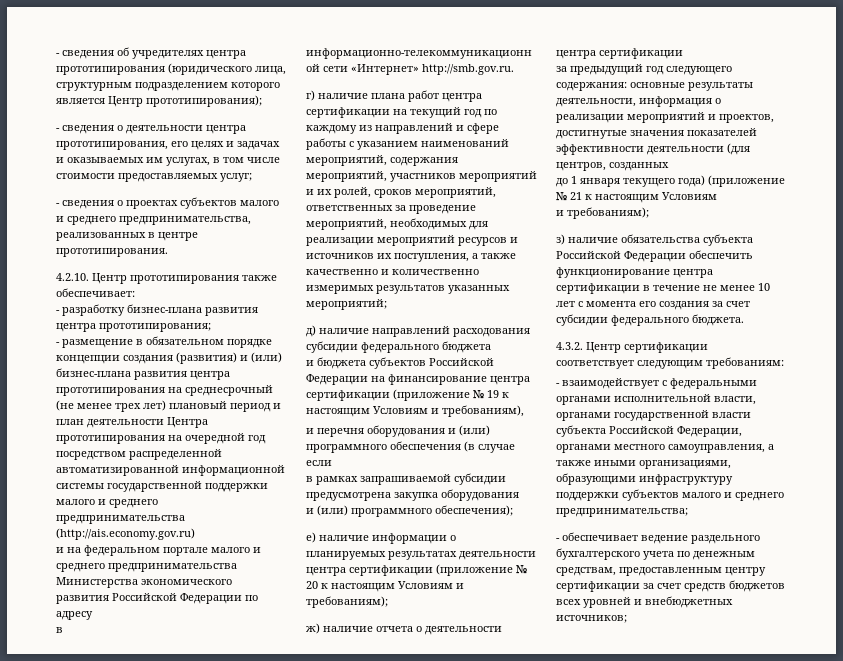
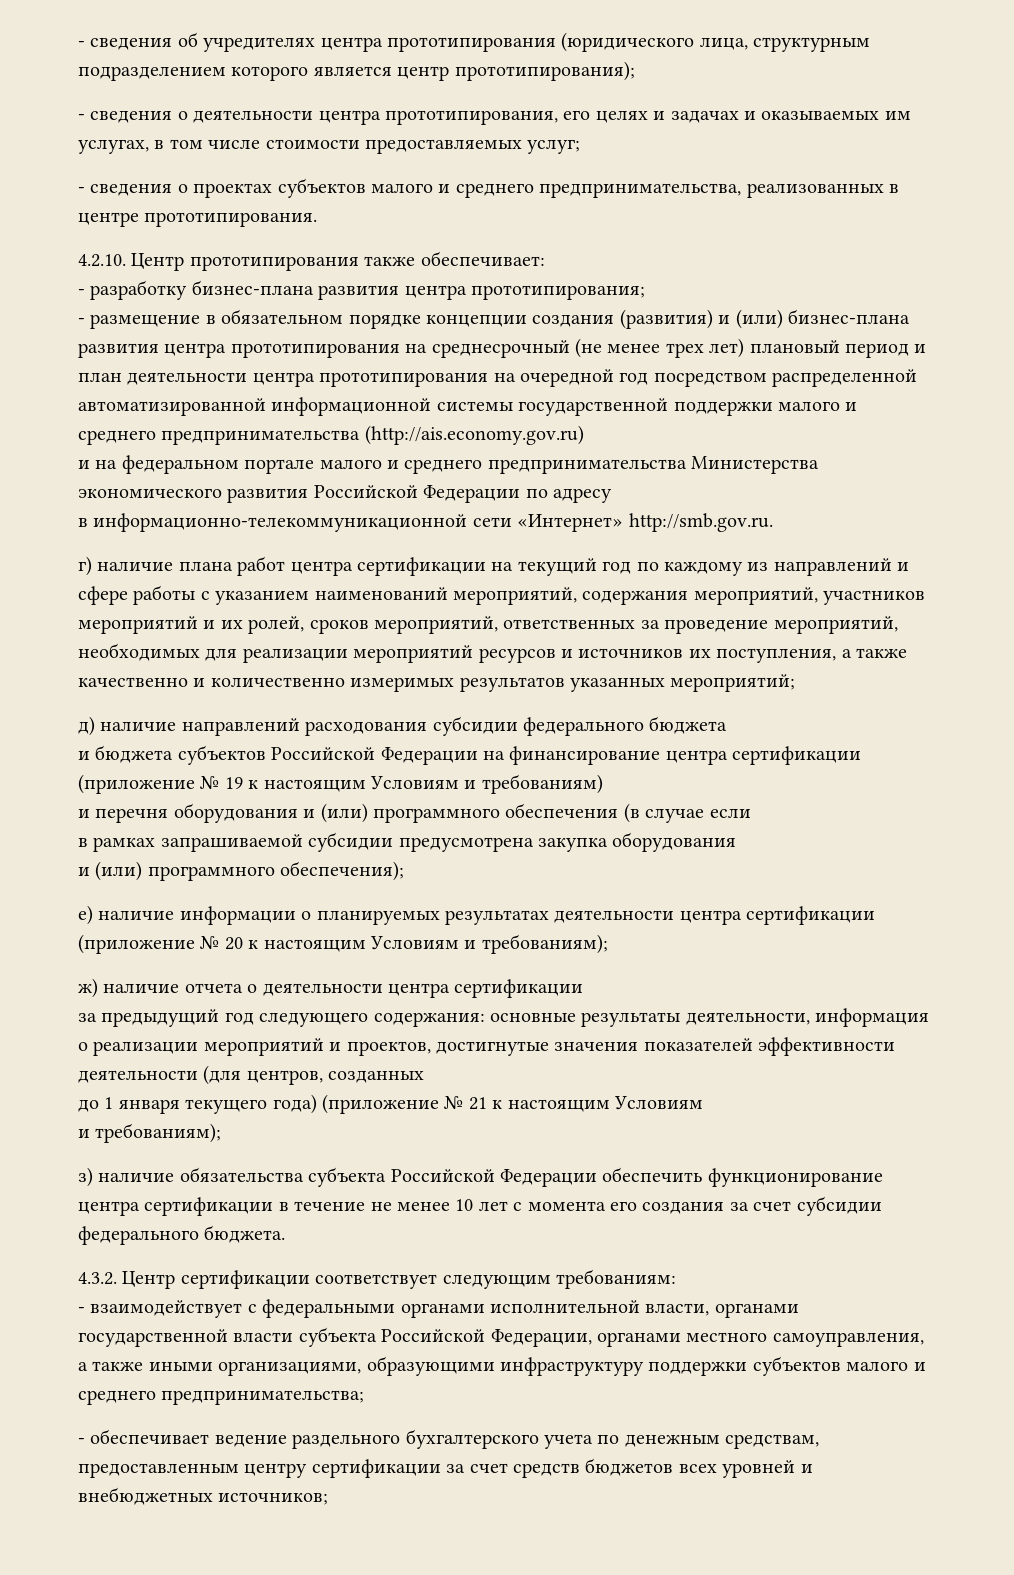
- - сведения об учредителях центра прототипирования (юридического лица, структурным подразделением которого является Центр прототипирования);
+ - сведения об учредителях центра прототипирования (юридического лица, структурным подразделением которого является центр прототипирования);
- - размещение в обязательном порядке концепции создания (развития) и (или) бизнес-плана развития центра прототипирования на среднесрочный (не менее трех лет) плановый период и план деятельности Центра прототипирования на очередной год посредством распределенной автоматизированной информационной системы государственной поддержки малого и среднего предпринимательства (http://ais.economy.gov.ru)
+ - размещение в обязательном порядке концепции создания (развития) и (или) бизнес-плана развития центра прототипирования на среднесрочный (не менее трех лет) плановый период и план деятельности центра прототипирования на очередной год посредством распределенной автоматизированной информационной системы государственной поддержки малого и среднего предпринимательства (http://ais.economy.gov.ru)
- и бюджета субъектов Российской Федерации на финансирование центра сертификации (приложение № 19 к настоящим Условиям и требованиям),
+ и бюджета субъектов Российской Федерации на финансирование центра сертификации (приложение № 19 к настоящим Условиям и требованиям)

